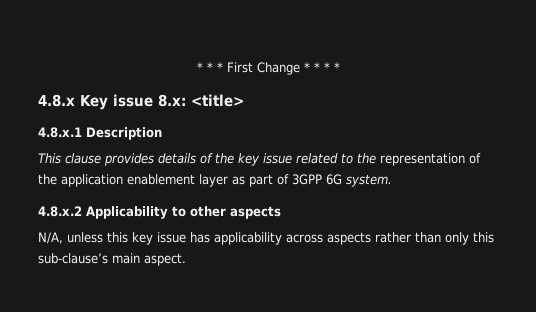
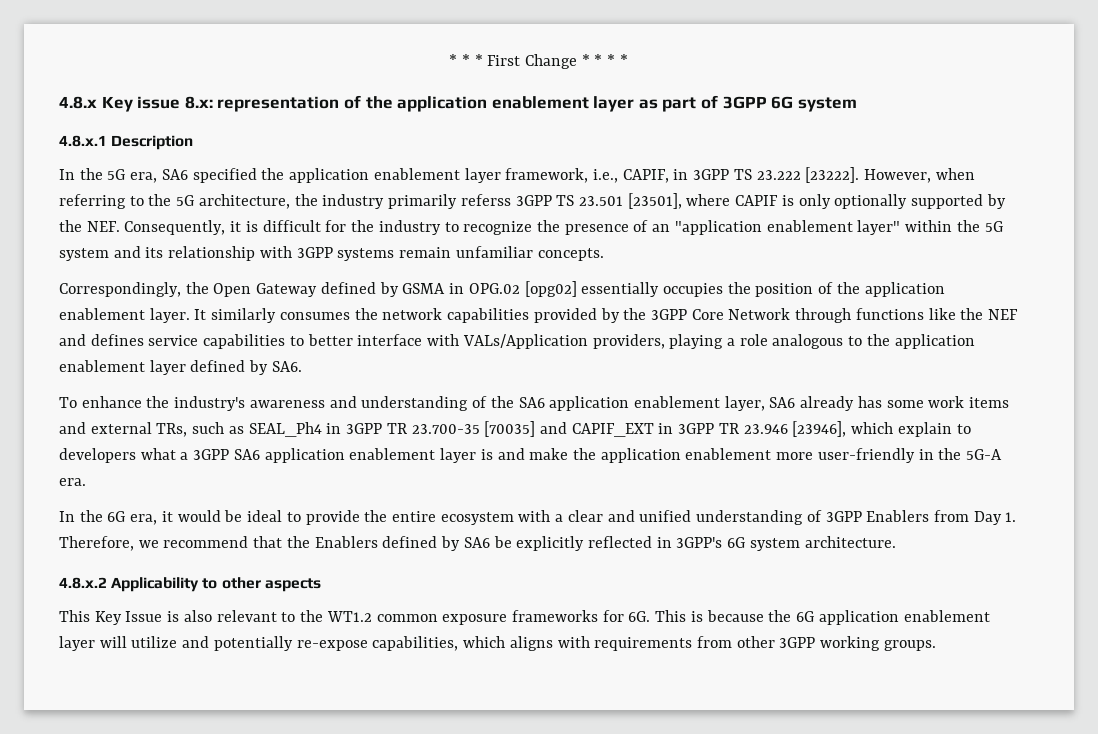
- 4.8.x Key issue 8.x: <title>
+ 4.8.x Key issue 8.x: representation of the application enablement layer as part of 3GPP 6G system
  4.8.x.1 Description
- This clause provides details of the key issue related to the representation of the application enablement layer as part of 3GPP 6G system.
+ In the 5G era, SA6 specified the application enablement layer framework, i.e., CAPIF, in 3GPP TS 23.222 [23222]. However, when referring to the 5G architecture, the industry primarily referss 3GPP TS 23.501 [23501], where CAPIF is only optionally supported by the NEF. Consequently, it is difficult for the industry to recognize the presence of an "application enablement layer" within the 5G system and its relationship with 3GPP systems remain unfamiliar concepts.
+ Correspondingly, the Open Gateway defined by GSMA in OPG.02 [opg02] essentially occupies the position of the application enablement layer. It similarly consumes the network capabilities provided by the 3GPP Core Network through functions like the NEF and defines service capabilities to better interface with VALs/Application providers, playing a role analogous to the application enablement layer defined by SA6.
+ To enhance the industry's awareness and understanding of the SA6 application enablement layer, SA6 already has some work items and external TRs, such as SEAL_Ph4 in 3GPP TR 23.700-35 [70035] and CAPIF_EXT in 3GPP TR 23.946 [23946], which explain to developers what a 3GPP SA6 application enablement layer is and make the application enablement more user-friendly in the 5G-A era.
+ In the 6G era, it would be ideal to provide the entire ecosystem with a clear and unified understanding of 3GPP Enablers from Day 1. Therefore, we recommend that the Enablers defined by SA6 be explicitly reflected in 3GPP's 6G system architecture.
- N/A, unless this key issue has applicability across aspects rather than only this sub-clause’s main aspect.
+ This Key Issue is also relevant to the WT1.2 common exposure frameworks for 6G. This is because the 6G application enablement layer will utilize and potentially re-expose capabilities, which aligns with requirements from other 3GPP working groups.

